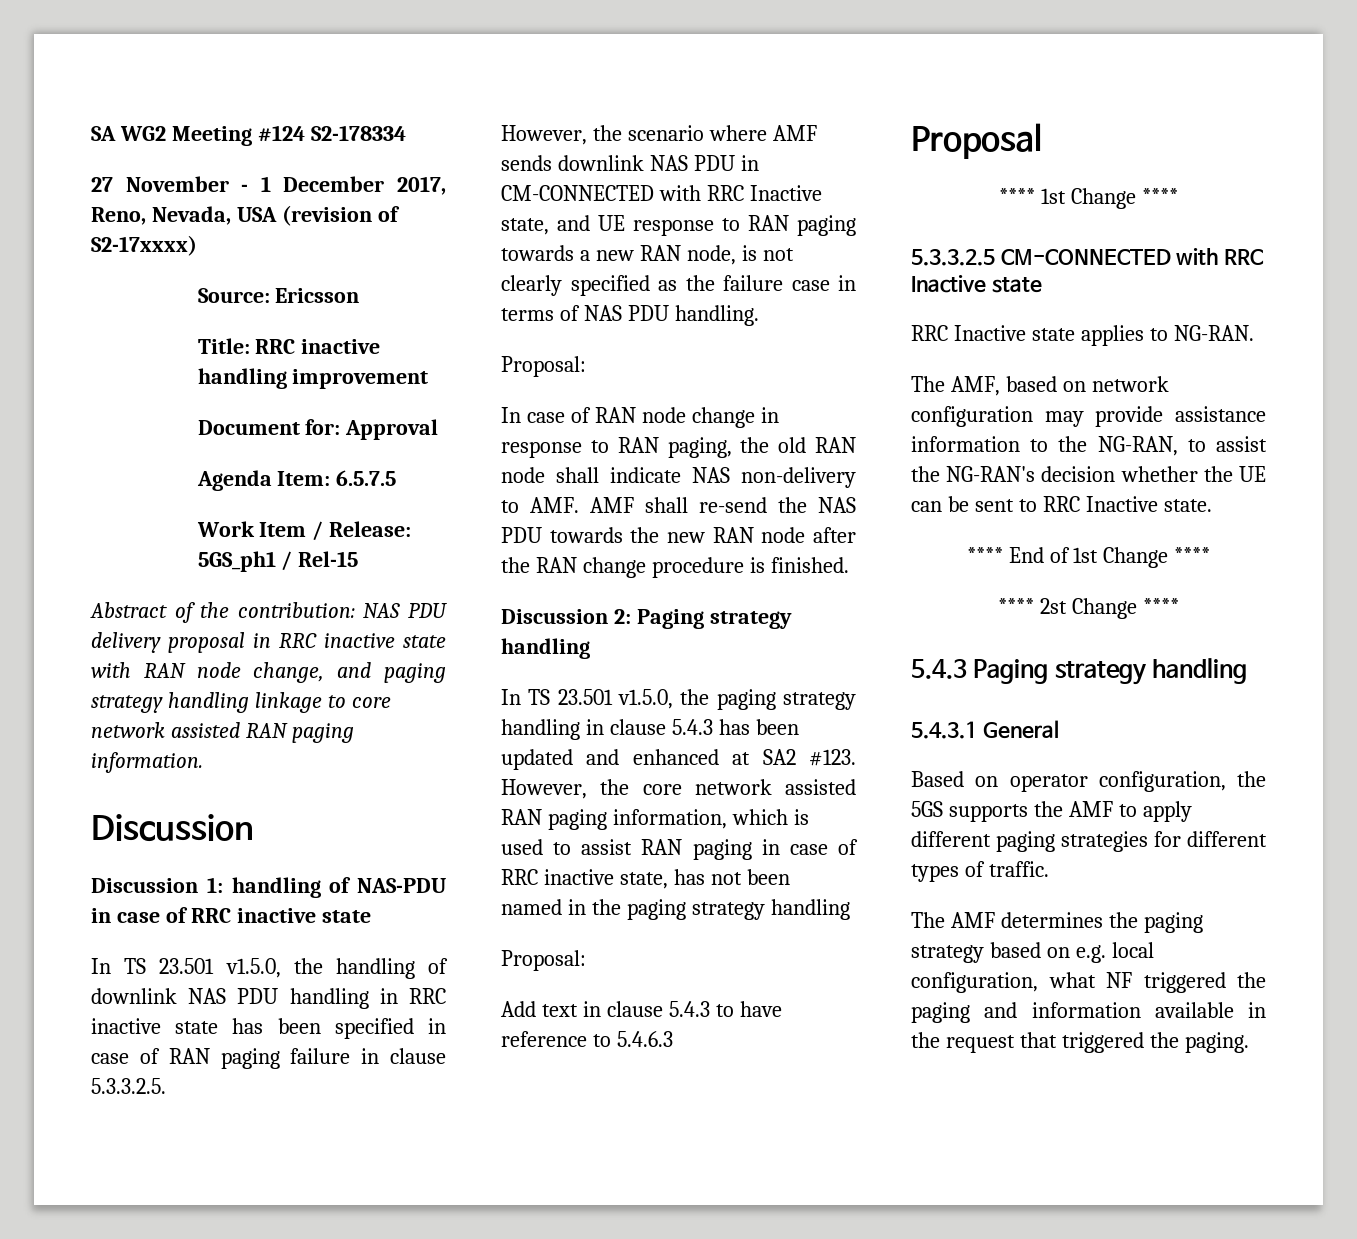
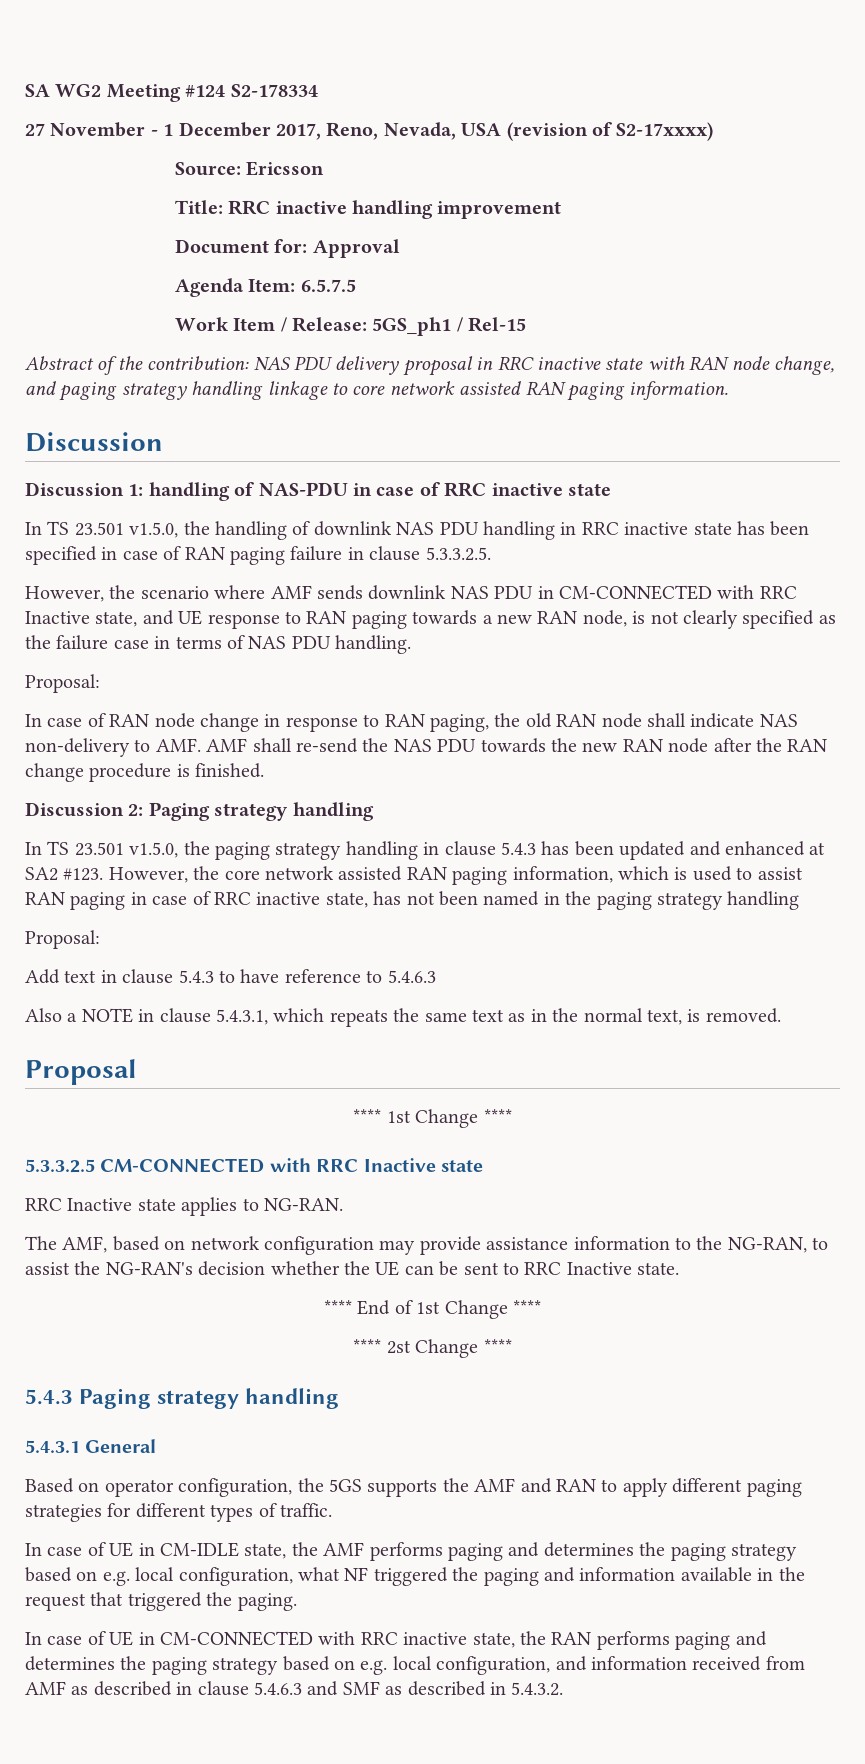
+ Also a NOTE in clause 5.4.3.1, which repeats the same text as in the normal text, is removed.
- Based on operator configuration, the 5GS supports the AMF to apply different paging strategies for different types of traffic.
+ Based on operator configuration, the 5GS supports the AMF and RAN to apply different paging strategies for different types of traffic.
- The AMF determines the paging strategy based on e.g. local configuration, what NF triggered the paging and information available in the request that triggered the paging.
+ In case of UE in CM-IDLE state, the AMF performs paging and determines the paging strategy based on e.g. local configuration, what NF triggered the paging and information available in the request that triggered the paging.
+ In case of UE in CM-CONNECTED with RRC inactive state, the RAN performs paging and determines the paging strategy based on e.g. local configuration, and information received from AMF as described in clause 5.4.6.3 and SMF as described in 5.4.3.2.

